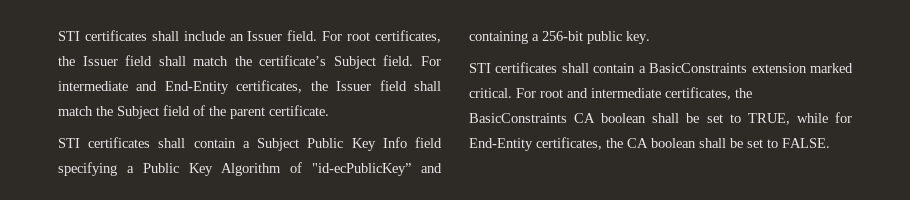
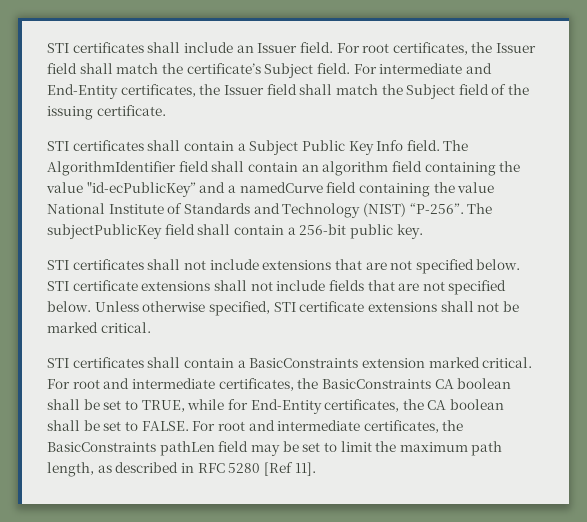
- For intermediate and End-Entity certificates, the Issuer field shall match the Subject field of the parent certificate.
+ For intermediate and End-Entity certificates, the Issuer field shall match the Subject field of the issuing certificate.
- STI certificates shall contain a Subject Public Key Info field specifying a Public Key Algorithm of "id-ecPublicKey” and containing a 256-bit public key.
+ STI certificates shall contain a Subject Public Key Info field. The AlgorithmIdentifier field shall contain an algorithm field containing the value "id-ecPublicKey” and a namedCurve field containing the value National Institute of Standards and Technology (NIST) “P-256”. The subjectPublicKey field shall contain a 256-bit public key.
+ STI certificates shall not include extensions that are not specified below. STI certificate extensions shall not include fields that are not specified below. Unless otherwise specified, STI certificate extensions shall not be marked critical.
+ For root and intermediate certificates, the BasicConstraints pathLen field may be set to limit the maximum path length, as described in RFC 5280 [Ref 11].

